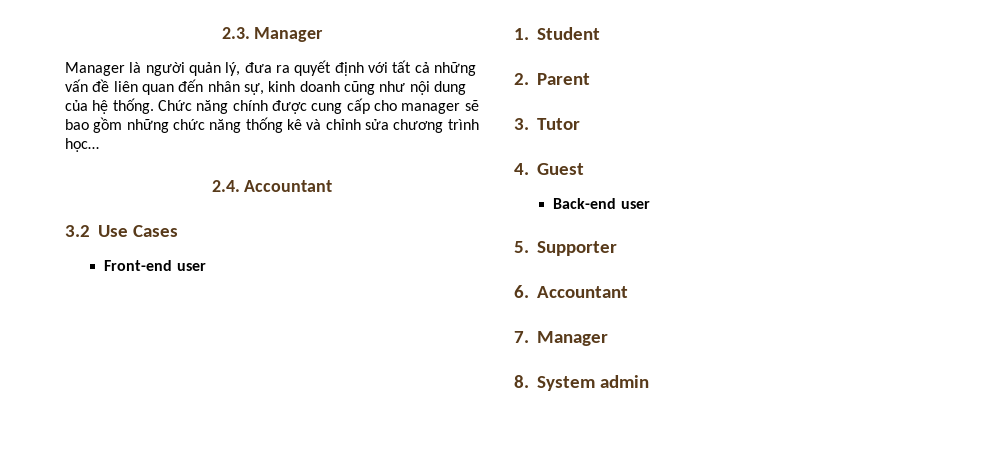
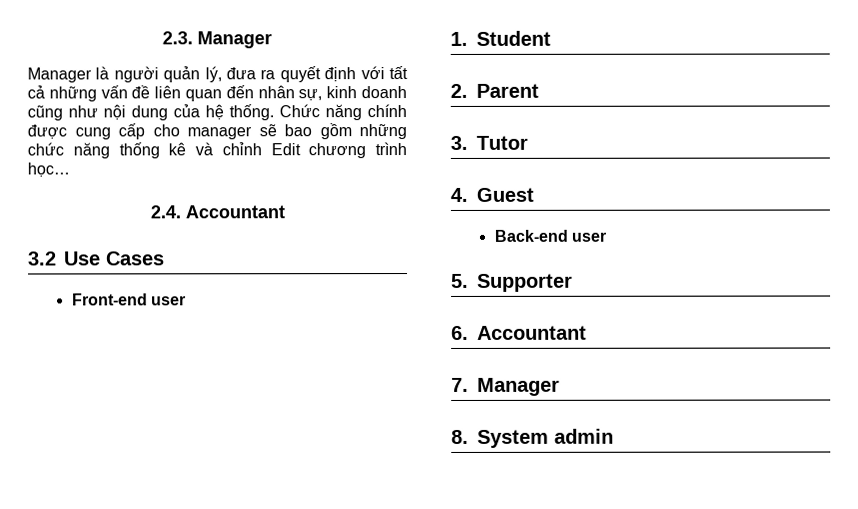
- Chức năng chính được cung cấp cho manager sẽ bao gồm những chức năng thống kê và chỉnh sửa chương trình học…
+ Chức năng chính được cung cấp cho manager sẽ bao gồm những chức năng thống kê và chỉnh Edit chương trình học…

